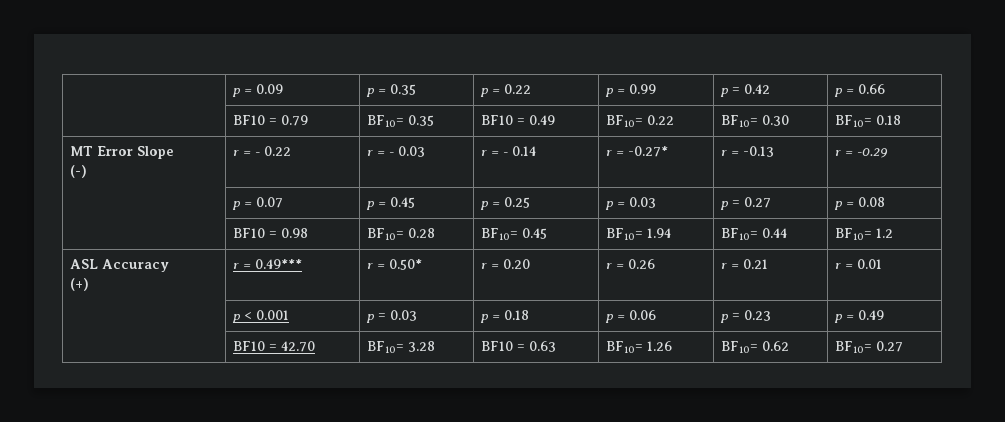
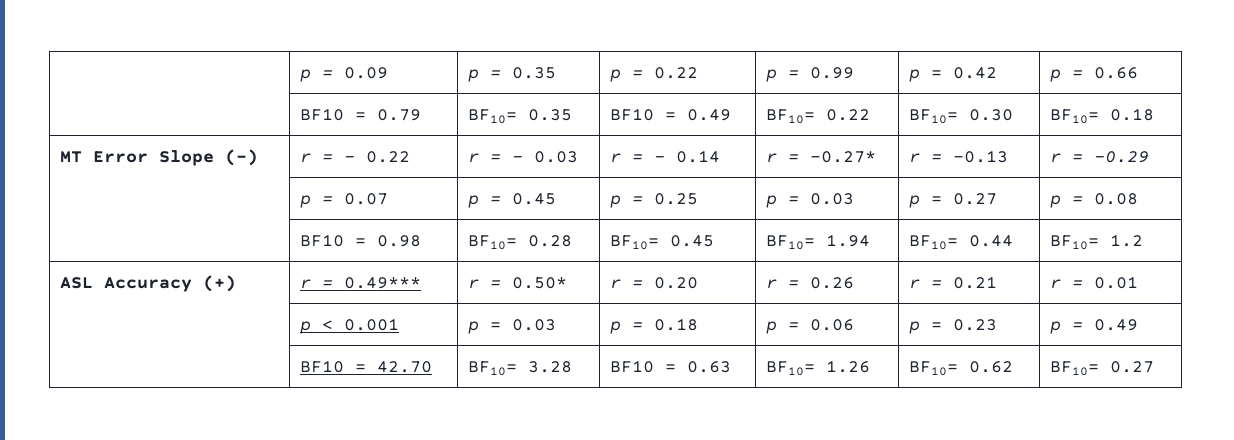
- MT Error Slope
- (-) | r = - 0.22 | r = - 0.03 | r = - 0.14 | r = -0.27* | r = -0.13 | r = -0.29
+ MT Error Slope (-) | r = - 0.22 | r = - 0.03 | r = - 0.14 | r = -0.27* | r = -0.13 | r = -0.29
- ASL Accuracy
- (+) | r = 0.49*** | r = 0.50* | r = 0.20 | r = 0.26 | r = 0.21 | r = 0.01
+ ASL Accuracy (+) | r = 0.49*** | r = 0.50* | r = 0.20 | r = 0.26 | r = 0.21 | r = 0.01

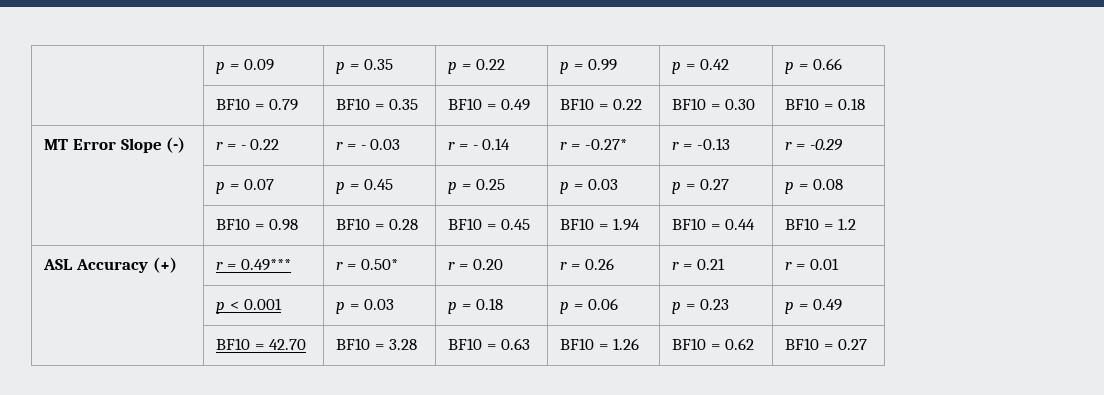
- | BF10 = 0.79 | BF10= 0.35 | BF10 = 0.49 | BF10= 0.22 | BF10= 0.30 | BF10= 0.18
+ | BF10 = 0.79 | BF10 = 0.35 | BF10 = 0.49 | BF10 = 0.22 | BF10 = 0.30 | BF10 = 0.18
- | BF10 = 0.98 | BF10= 0.28 | BF10= 0.45 | BF10= 1.94 | BF10= 0.44 | BF10= 1.2
+ | BF10 = 0.98 | BF10 = 0.28 | BF10 = 0.45 | BF10 = 1.94 | BF10 = 0.44 | BF10 = 1.2
- | BF10 = 42.70 | BF10= 3.28 | BF10 = 0.63 | BF10= 1.26 | BF10= 0.62 | BF10= 0.27
+ | BF10 = 42.70 | BF10 = 3.28 | BF10 = 0.63 | BF10 = 1.26 | BF10 = 0.62 | BF10 = 0.27

